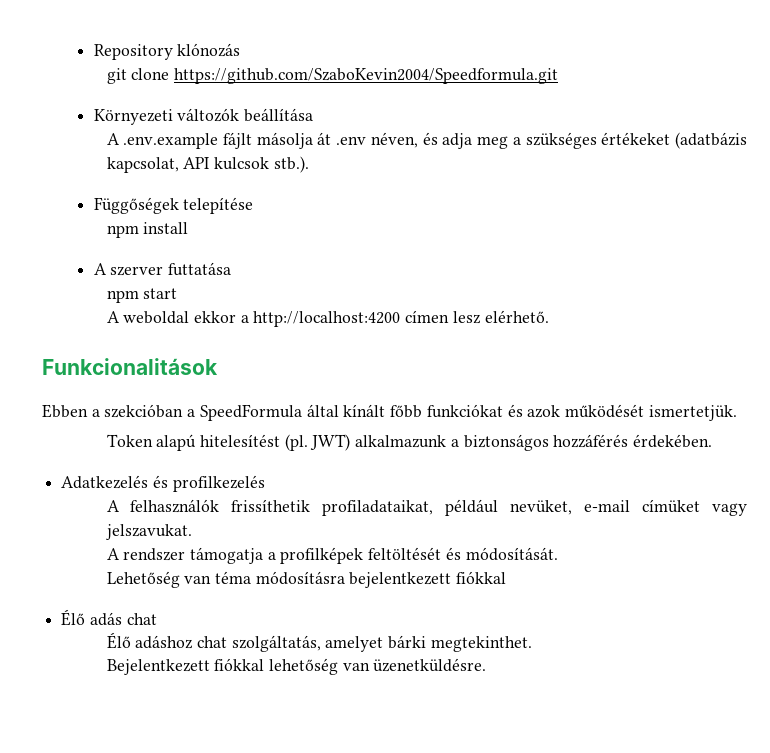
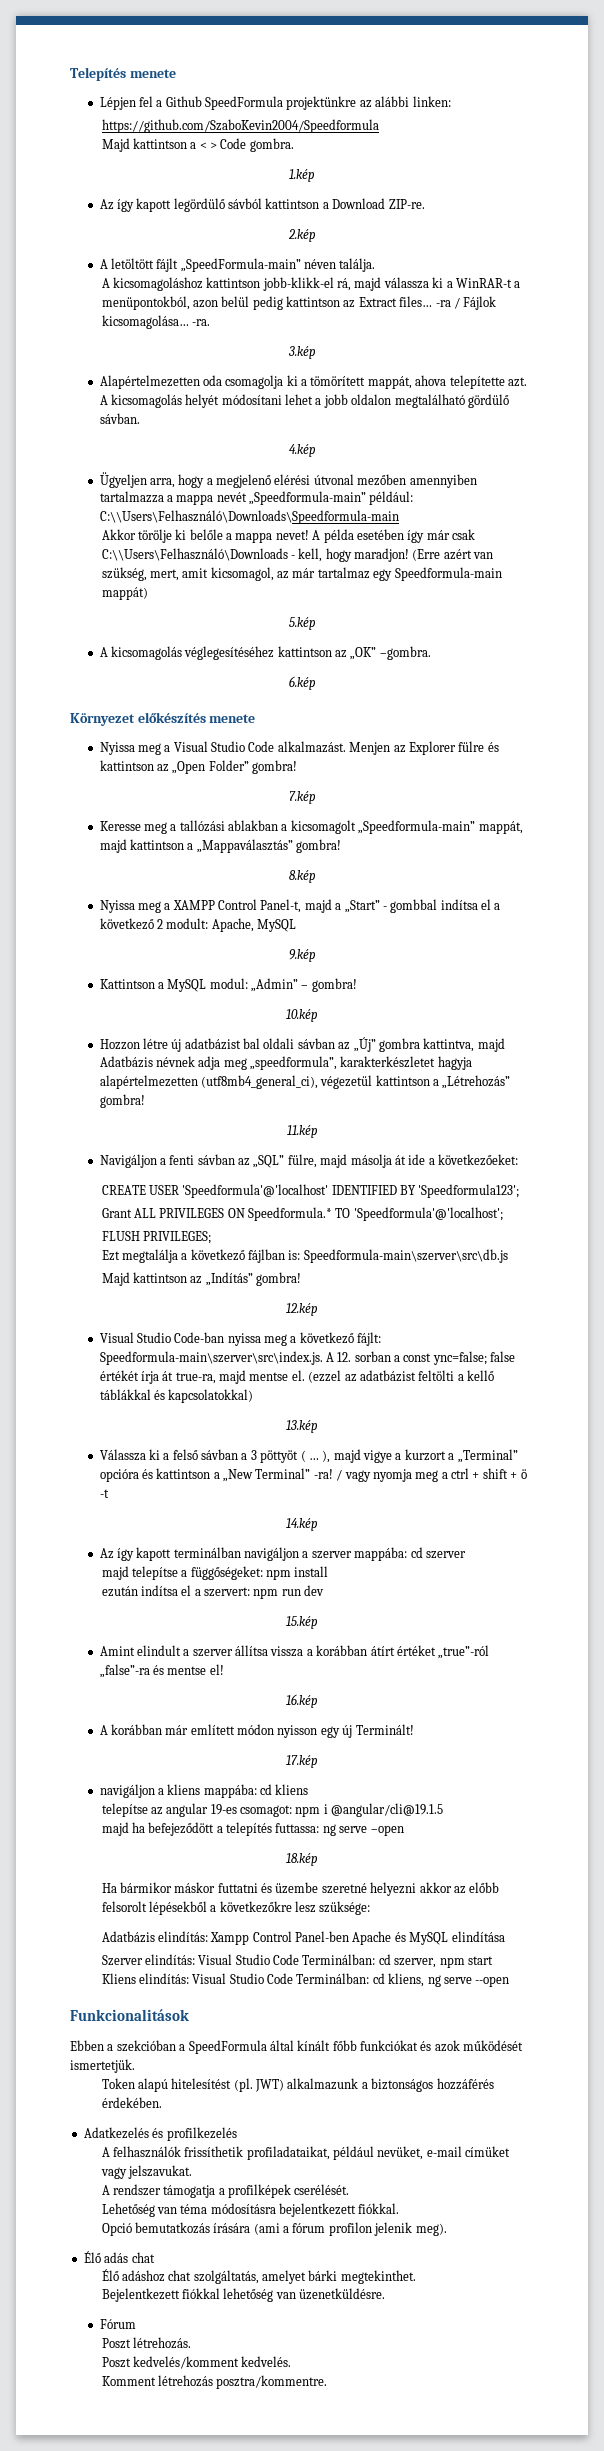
- Repository klónozás
- git clone https://github.com/SzaboKevin2004/Speedformula.git
- Környezeti változók beállítása
- A .env.example fájlt másolja át .env néven, és adja meg a szükséges értékeket (adatbázis kapcsolat, API kulcsok stb.).
- Függőségek telepítése
- npm install
- A szerver futtatása
- npm start
- A weboldal ekkor a http://localhost:4200 címen lesz elérhető.
+ Telepítés menete
+ Lépjen fel a Github SpeedFormula projektünkre az alábbi linken:
+ https://github.com/SzaboKevin2004/Speedformula
+ Majd kattintson a < > Code gombra.
+ 1.kép
+ Az így kapott legördülő sávból kattintson a Download ZIP-re.
+ 2.kép
+ A letöltött fájlt „SpeedFormula-main” néven találja.
+ A kicsomagoláshoz kattintson jobb-klikk-el rá, majd válassza ki a WinRAR-t a menüpontokból, azon belül pedig kattintson az Extract files… -ra / Fájlok kicsomagolása… -ra.
+ 3.kép
+ Alapértelmezetten oda csomagolja ki a tömörített mappát, ahova telepítette azt. A kicsomagolás helyét módosítani lehet a jobb oldalon megtalálható gördülő sávban.
+ 4.kép
+ Ügyeljen arra, hogy a megjelenő elérési útvonal mezőben amennyiben tartalmazza a mappa nevét „Speedformula-main” például: C:\\Users\Felhasználó\Downloads\Speedformula-main
+ Akkor törölje ki belőle a mappa nevet! A példa esetében így már csak C:\\Users\Felhasználó\Downloads - kell, hogy maradjon! (Erre azért van szükség, mert, amit kicsomagol, az már tartalmaz egy Speedformula-main mappát)
+ 5.kép
+ A kicsomagolás véglegesítéséhez kattintson az „OK” –gombra.
+ 6.kép
+ Környezet előkészítés menete
+ Nyissa meg a Visual Studio Code alkalmazást. Menjen az Explorer fülre és kattintson az „Open Folder” gombra!
+ 7.kép
+ Keresse meg a tallózási ablakban a kicsomagolt „Speedformula-main” mappát, majd kattintson a „Mappaválasztás” gombra!
+ 8.kép
+ Nyissa meg a XAMPP Control Panel-t, majd a „Start” - gombbal indítsa el a következő 2 modult: Apache, MySQL
+ 9.kép
+ Kattintson a MySQL modul: „Admin” – gombra!
+ 10.kép
+ Hozzon létre új adatbázist bal oldali sávban az „Új” gombra kattintva, majd Adatbázis névnek adja meg „speedformula”, karakterkészletet hagyja alapértelmezetten (utf8mb4_general_ci), végezetül kattintson a „Létrehozás” gombra!
+ 11.kép
+ Navigáljon a fenti sávban az „SQL” fülre, majd másolja át ide a következőeket:
+ CREATE USER 'Speedformula'@'localhost' IDENTIFIED BY 'Speedformula123';
+ Grant ALL PRIVILEGES ON Speedformula.* TO 'Speedformula'@'localhost';
+ FLUSH PRIVILEGES;
+ Ezt megtalálja a következő fájlban is: Speedformula-main\szerver\src\db.js
+ Majd kattintson az „Indítás” gombra!
+ 12.kép
+ Visual Studio Code-ban nyissa meg a következő fájlt: Speedformula-main\szerver\src\index.js. A 12. sorban a const ync=false; false értékét írja át true-ra, majd mentse el. (ezzel az adatbázist feltölti a kellő táblákkal és kapcsolatokkal)
+ 13.kép
+ Válassza ki a felső sávban a 3 pöttyöt ( … ), majd vigye a kurzort a „Terminal” opcióra és kattintson a „New Terminal” -ra! / vagy nyomja meg a ctrl + shift + ö -t
+ 14.kép
+ Az így kapott terminálban navigáljon a szerver mappába: cd szerver
+ majd telepítse a függőségeket: npm install
+ ezután indítsa el a szervert: npm run dev
+ 15.kép
+ Amint elindult a szerver állítsa vissza a korábban átírt értéket „true”-ról „false”-ra és mentse el!
+ 16.kép
+ A korábban már említett módon nyisson egy új Terminált!
+ 17.kép
+ navigáljon a kliens mappába: cd kliens
+ telepítse az angular 19-es csomagot: npm i @angular/cli@19.1.5
+ majd ha befejeződött a telepítés futtassa: ng serve –open
+ 18.kép
+ Ha bármikor máskor futtatni és üzembe szeretné helyezni akkor az előbb felsorolt lépésekből a következőkre lesz szüksége:
+ Adatbázis elindítás: Xampp Control Panel-ben Apache és MySQL elindítása
+ Szerver elindítás: Visual Studio Code Terminálban: cd szerver, npm start
+ Kliens elindítás: Visual Studio Code Terminálban: cd kliens, ng serve --open
- A rendszer támogatja a profilképek feltöltését és módosítását.
+ A rendszer támogatja a profilképek cserélését.
- Lehetőség van téma módosításra bejelentkezett fiókkal
+ Lehetőség van téma módosításra bejelentkezett fiókkal.
+ Opció bemutatkozás írására (ami a fórum profilon jelenik meg).
+ Fórum
+ Poszt létrehozás.
+ Poszt kedvelés/komment kedvelés.
+ Komment létrehozás posztra/kommentre.

